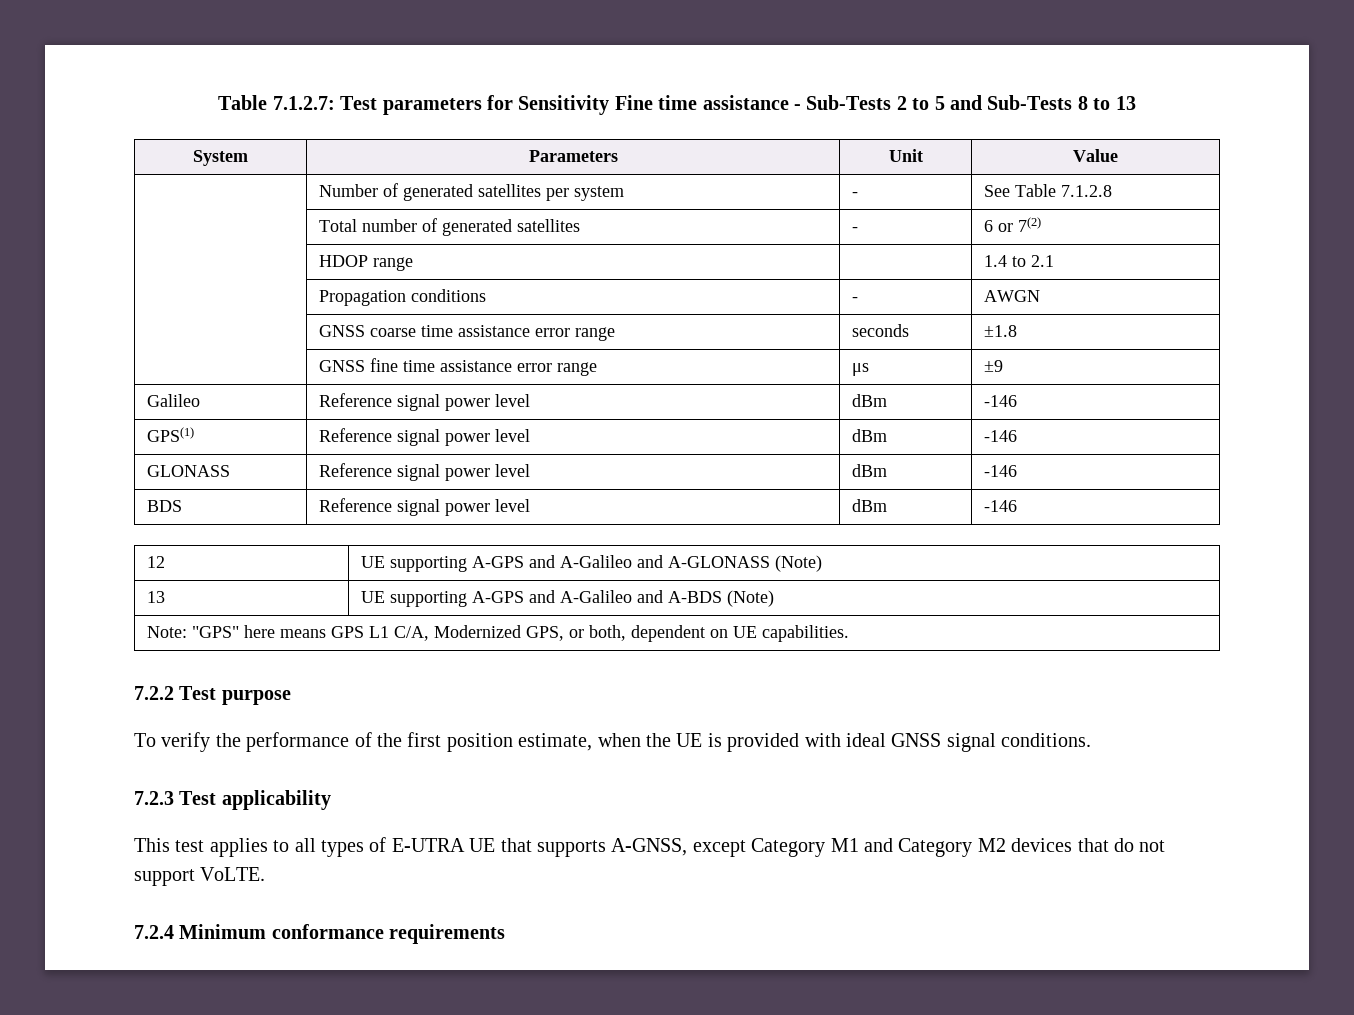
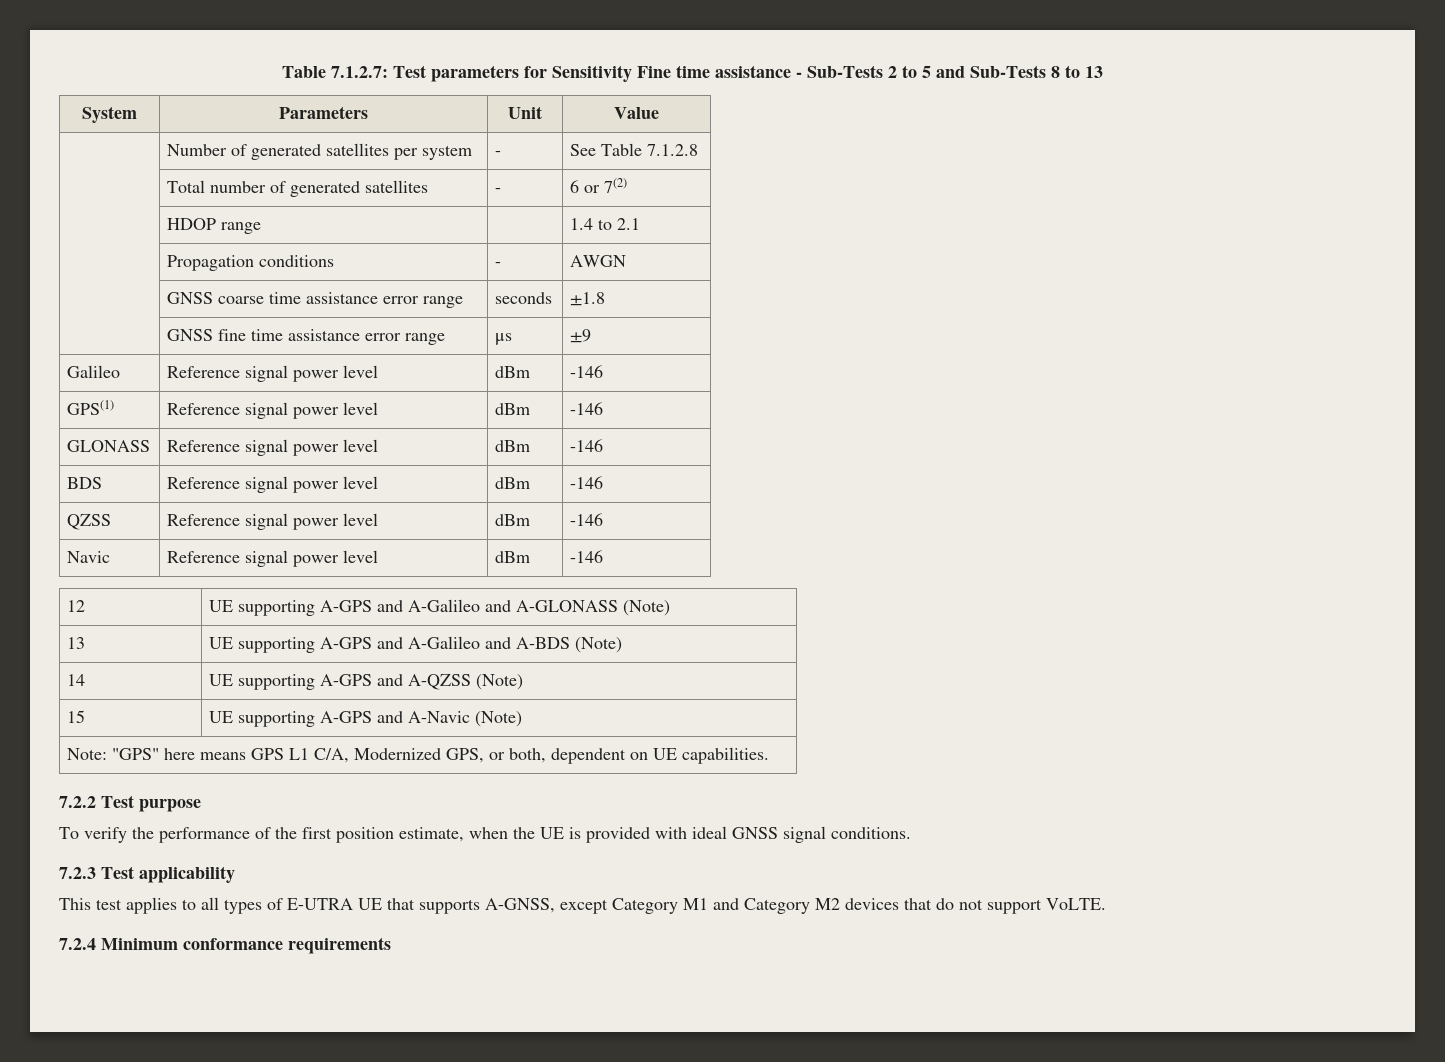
+ QZSS | Reference signal power level | dBm | -146
+ Navic | Reference signal power level | dBm | -146
+ 14 | UE supporting A-GPS and A-QZSS (Note)
+ 15 | UE supporting A-GPS and A-Navic (Note)

